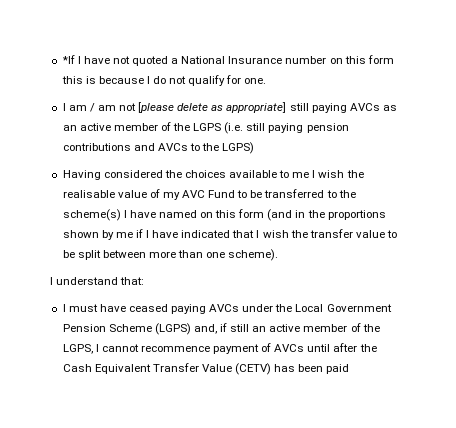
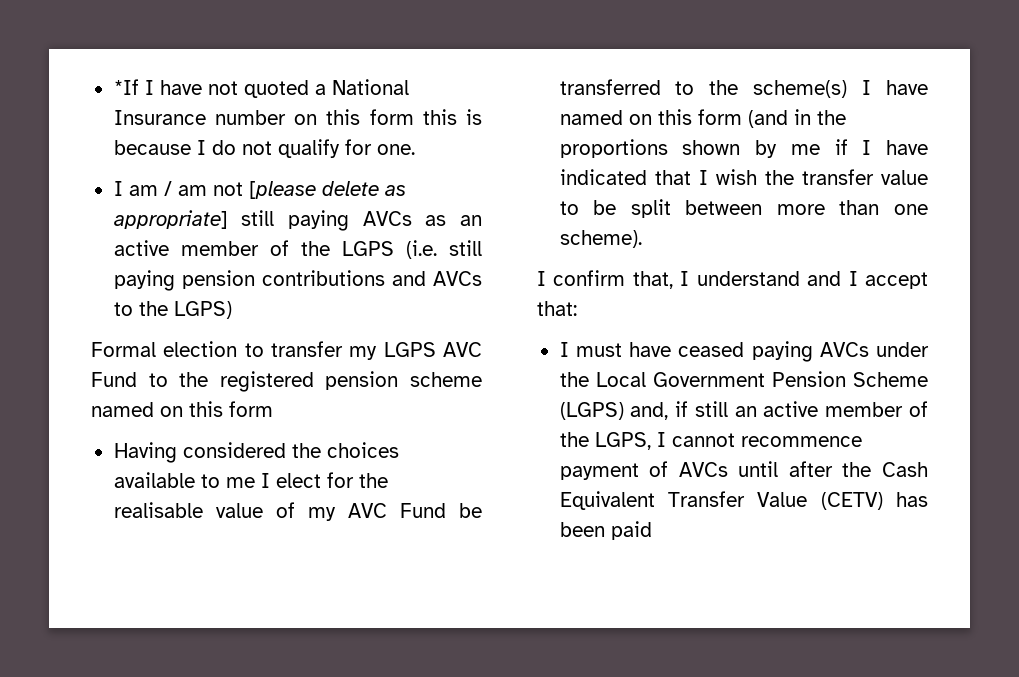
+ Formal election to transfer my LGPS AVC Fund to the registered pension scheme named on this form
- Having considered the choices available to me I wish the realisable value of my AVC Fund to be transferred to the scheme(s) I have named on this form (and in the proportions shown by me if I have indicated that I wish the transfer value to be split between more than one scheme).
+ Having considered the choices available to me I elect for the realisable value of my AVC Fund be transferred to the scheme(s) I have named on this form (and in the proportions shown by me if I have indicated that I wish the transfer value to be split between more than one scheme).
- I understand that:
+ I confirm that, I understand and I accept that:

